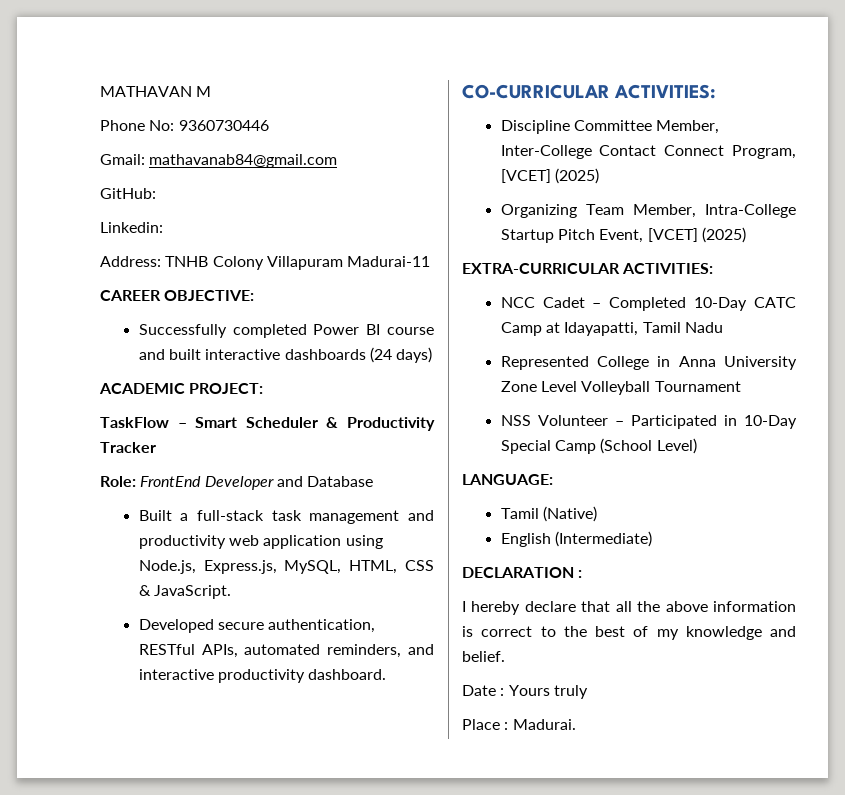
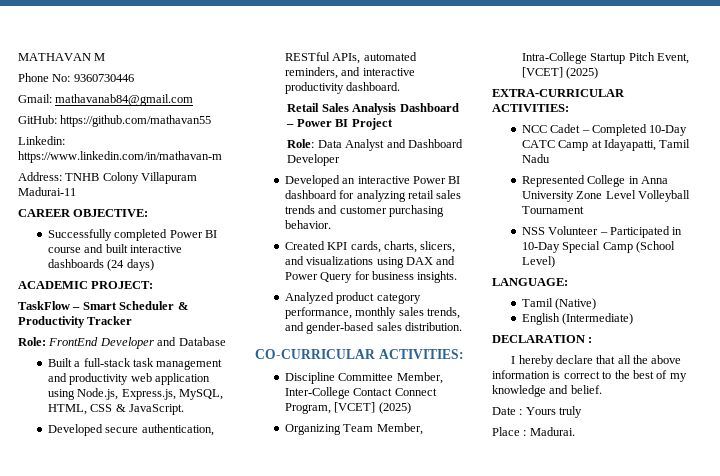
- GitHub:
+ GitHub: https://github.com/mathavan55
- Linkedin:
+ Linkedin: https://www.linkedin.com/in/mathavan-m
+ Retail Sales Analysis Dashboard – Power BI Project
+ Role: Data Analyst and Dashboard Developer
+ Developed an interactive Power BI dashboard for analyzing retail sales trends and customer purchasing behavior.
+ Created KPI cards, charts, slicers, and visualizations using DAX and Power Query for business insights.
+ Analyzed product category performance, monthly sales trends, and gender-based sales distribution.

